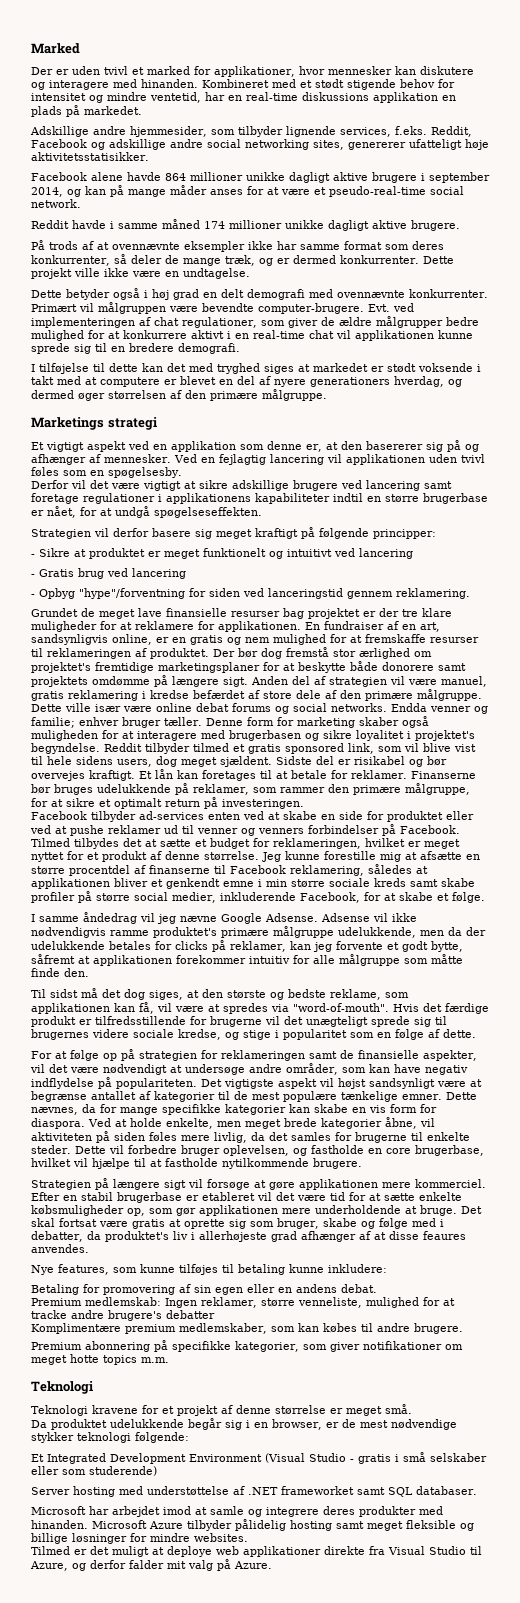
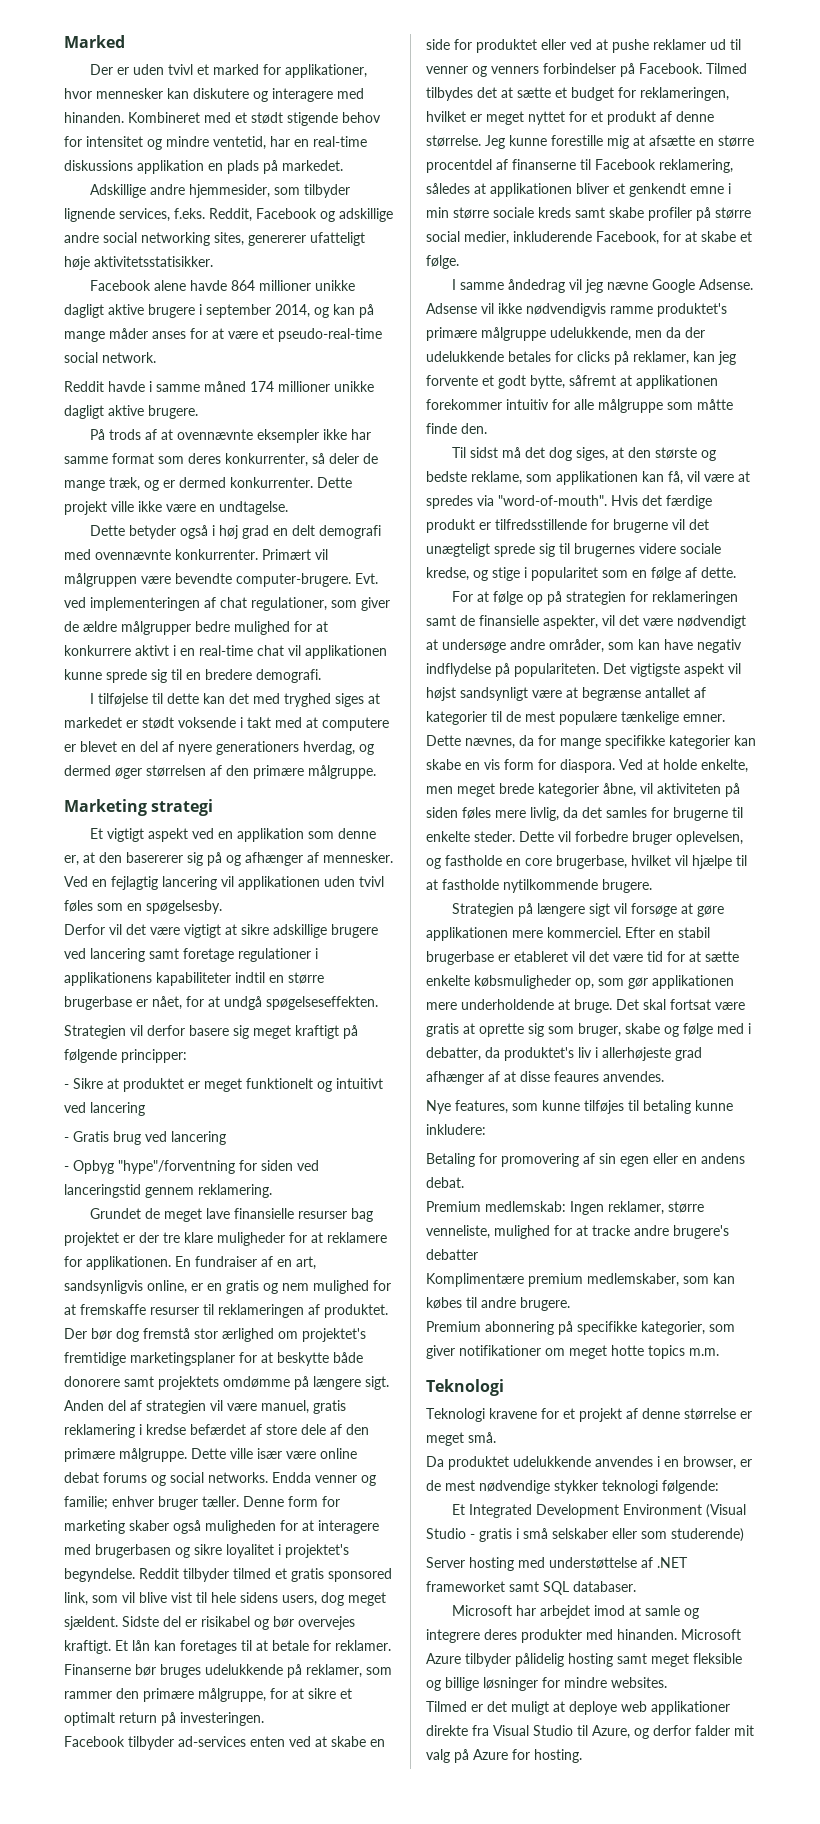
- Marketings strategi
+ Marketing strategi
- Da produktet udelukkende begår sig i en browser, er de mest nødvendige stykker teknologi følgende:
+ Da produktet udelukkende anvendes i en browser, er de mest nødvendige stykker teknologi følgende:
- Tilmed er det muligt at deploye web applikationer direkte fra Visual Studio til Azure, og derfor falder mit valg på Azure.
+ Tilmed er det muligt at deploye web applikationer direkte fra Visual Studio til Azure, og derfor falder mit valg på Azure for hosting.

